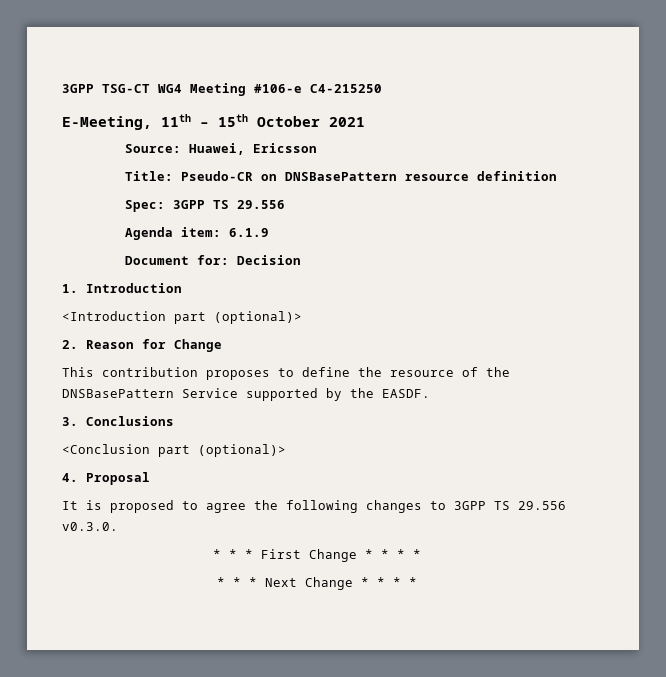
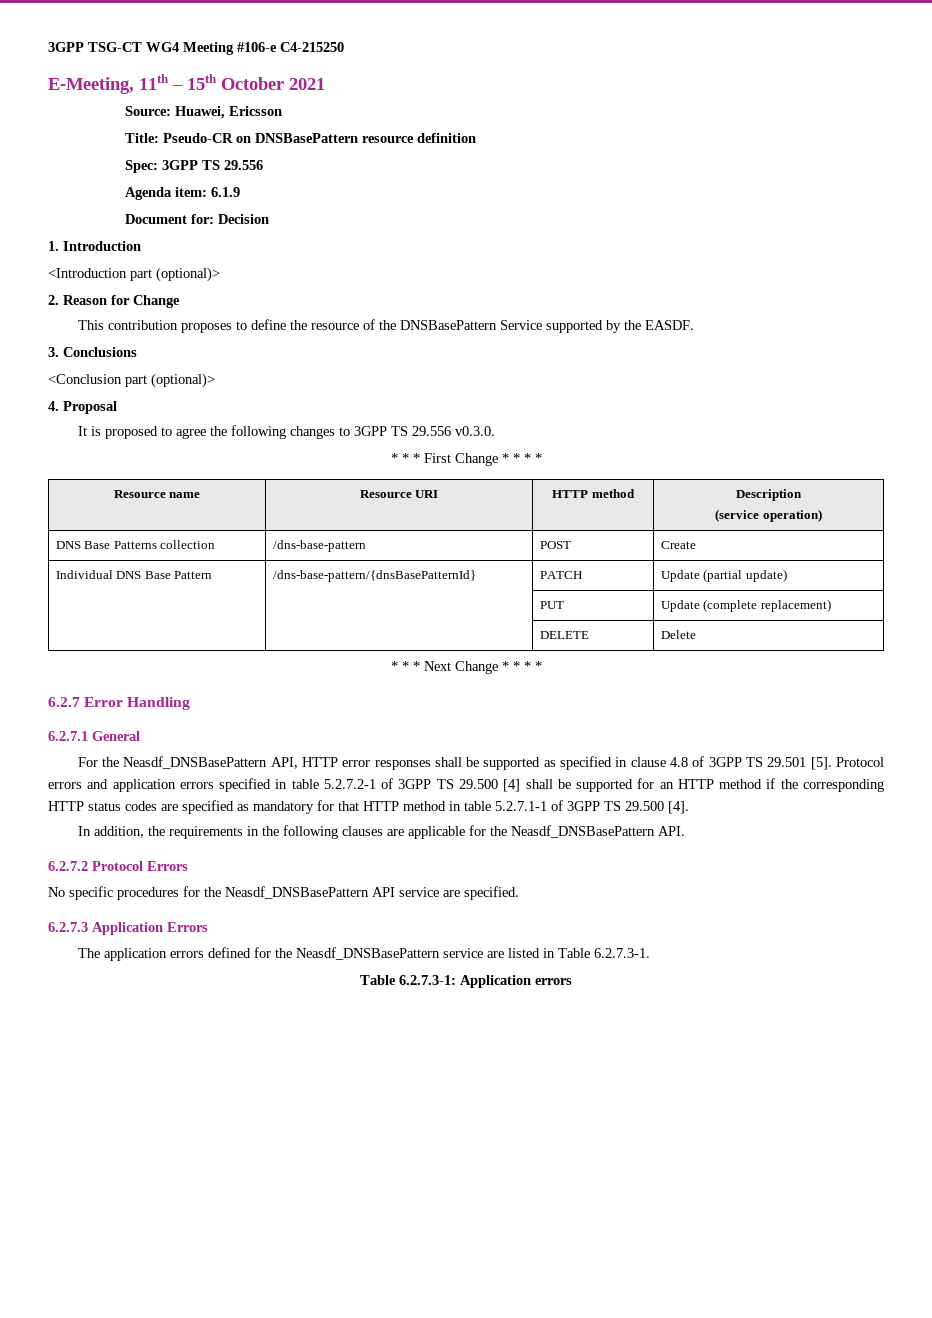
+ Resource name | Resource URI | HTTP method | Description
+ (service operation)
+ DNS Base Patterns collection | /dns-base-pattern | POST | Create
+ Individual DNS Base Pattern | /dns-base-pattern/{dnsBasePatternId} | PATCH | Update (partial update)
+ | | PUT | Update (complete replacement)
+ | | DELETE | Delete
+ 6.2.7 Error Handling
+ 6.2.7.1 General
+ For the Neasdf_DNSBasePattern API, HTTP error responses shall be supported as specified in clause 4.8 of 3GPP TS 29.501 [5]. Protocol errors and application errors specified in table 5.2.7.2-1 of 3GPP TS 29.500 [4] shall be supported for an HTTP method if the corresponding HTTP status codes are specified as mandatory for that HTTP method in table 5.2.7.1-1 of 3GPP TS 29.500 [4].
+ In addition, the requirements in the following clauses are applicable for the Neasdf_DNSBasePattern API.
+ 6.2.7.2 Protocol Errors
+ No specific procedures for the Neasdf_DNSBasePattern API service are specified.
+ 6.2.7.3 Application Errors
+ The application errors defined for the Neasdf_DNSBasePattern service are listed in Table 6.2.7.3-1.
+ Table 6.2.7.3-1: Application errors

